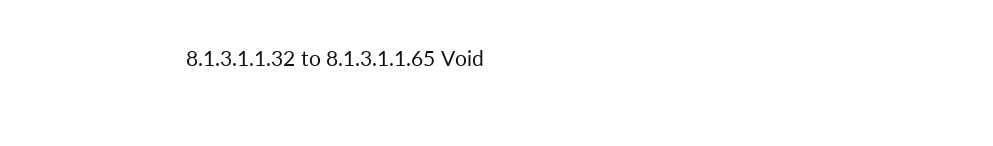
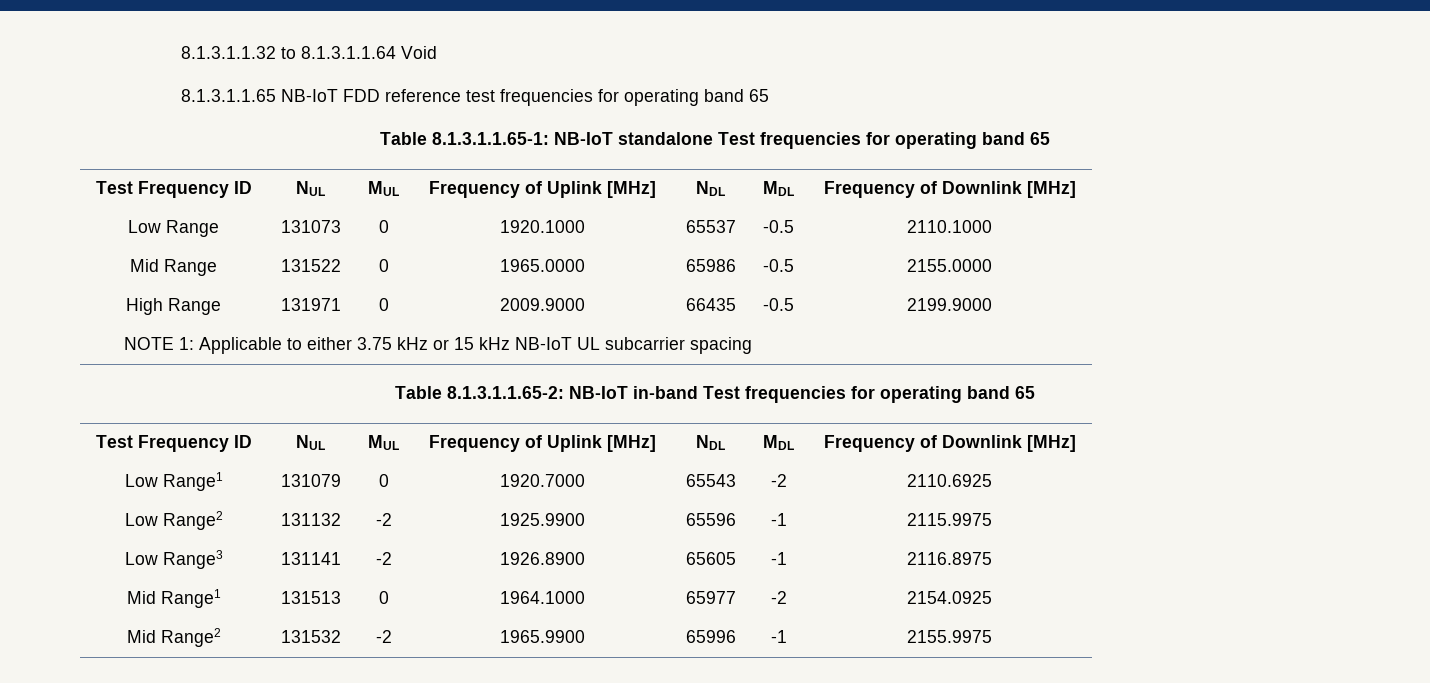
- 8.1.3.1.1.32 to 8.1.3.1.1.65 Void
+ 8.1.3.1.1.32 to 8.1.3.1.1.64 Void
+ 8.1.3.1.1.65 NB-IoT FDD reference test frequencies for operating band 65
+ Table 8.1.3.1.1.65-1: NB-IoT standalone Test frequencies for operating band 65
+ Test Frequency ID | NUL | MUL | Frequency of Uplink [MHz] | NDL | MDL | Frequency of Downlink [MHz]
+ Low Range | 131073 | 0 | 1920.1000 | 65537 | -0.5 | 2110.1000
+ Mid Range | 131522 | 0 | 1965.0000 | 65986 | -0.5 | 2155.0000
+ High Range | 131971 | 0 | 2009.9000 | 66435 | -0.5 | 2199.9000
+ NOTE 1: Applicable to either 3.75 kHz or 15 kHz NB-IoT UL subcarrier spacing
+ Table 8.1.3.1.1.65-2: NB-IoT in-band Test frequencies for operating band 65
+ Test Frequency ID | NUL | MUL | Frequency of Uplink [MHz] | NDL | MDL | Frequency of Downlink [MHz]
+ Low Range1 | 131079 | 0 | 1920.7000 | 65543 | -2 | 2110.6925
+ Low Range2 | 131132 | -2 | 1925.9900 | 65596 | -1 | 2115.9975
+ Low Range3 | 131141 | -2 | 1926.8900 | 65605 | -1 | 2116.8975
+ Mid Range1 | 131513 | 0 | 1964.1000 | 65977 | -2 | 2154.0925
+ Mid Range2 | 131532 | -2 | 1965.9900 | 65996 | -1 | 2155.9975

